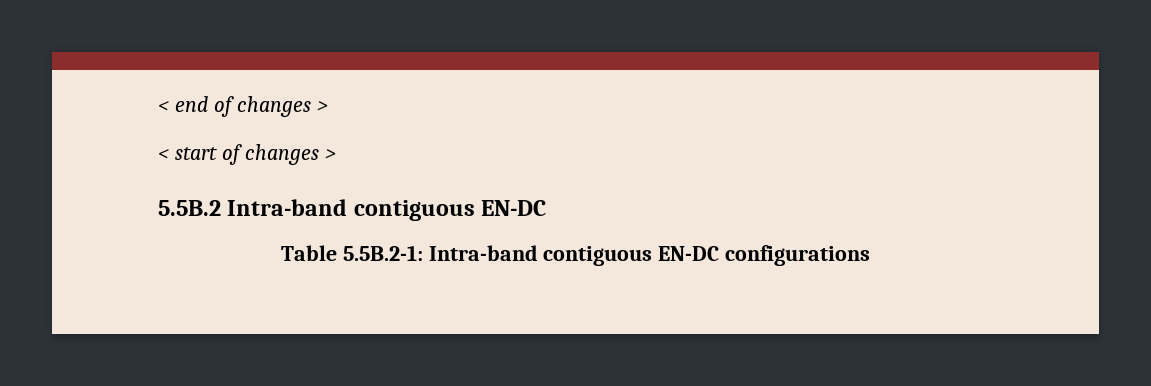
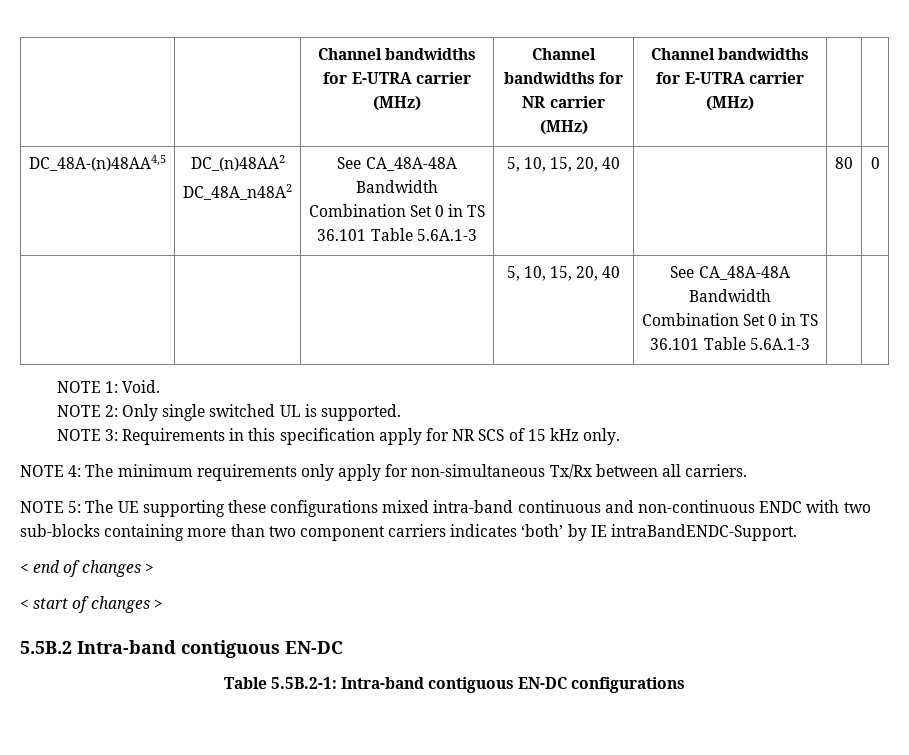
+ | | Channel bandwidths for E-UTRA carrier (MHz) | Channel bandwidths for NR carrier (MHz) | Channel bandwidths for E-UTRA carrier (MHz) | |
+ DC_48A-(n)48AA4,5 | DC_(n)48AA2
+ DC_48A_n48A2 | See CA_48A-48A Bandwidth Combination Set 0 in TS 36.101 Table 5.6A.1-3 | 5, 10, 15, 20, 40 | | 80 | 0
+ | | | 5, 10, 15, 20, 40 | See CA_48A-48A Bandwidth Combination Set 0 in TS 36.101 Table 5.6A.1-3 | |
+ NOTE 1: Void.
+ NOTE 2: Only single switched UL is supported.
+ NOTE 3: Requirements in this specification apply for NR SCS of 15 kHz only.
+ NOTE 4: The minimum requirements only apply for non-simultaneous Tx/Rx between all carriers.
+ NOTE 5: The UE supporting these configurations mixed intra-band continuous and non-continuous ENDC with two sub-blocks containing more than two component carriers indicates ‘both’ by IE intraBandENDC-Support.

